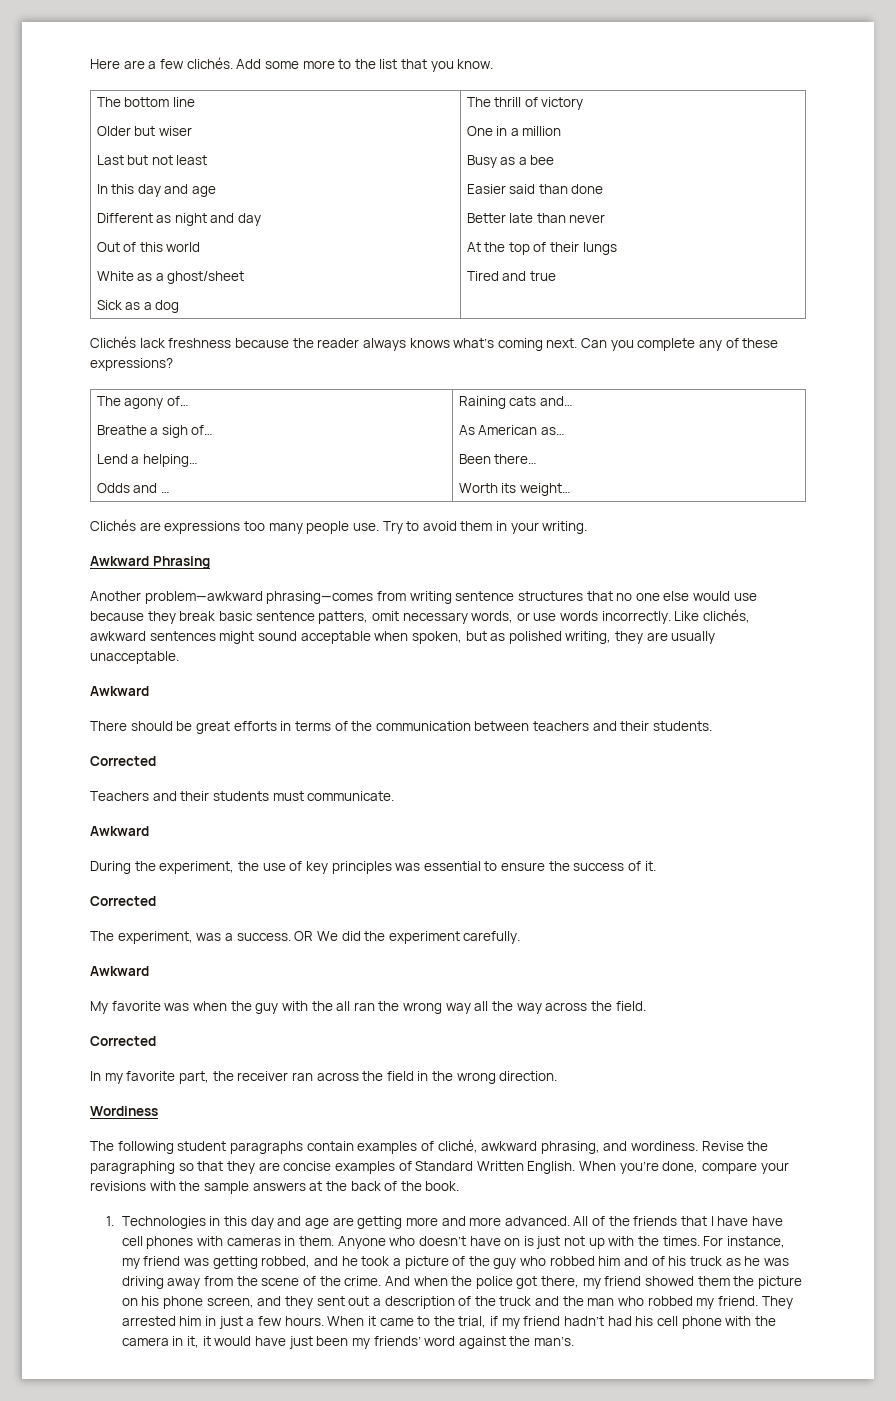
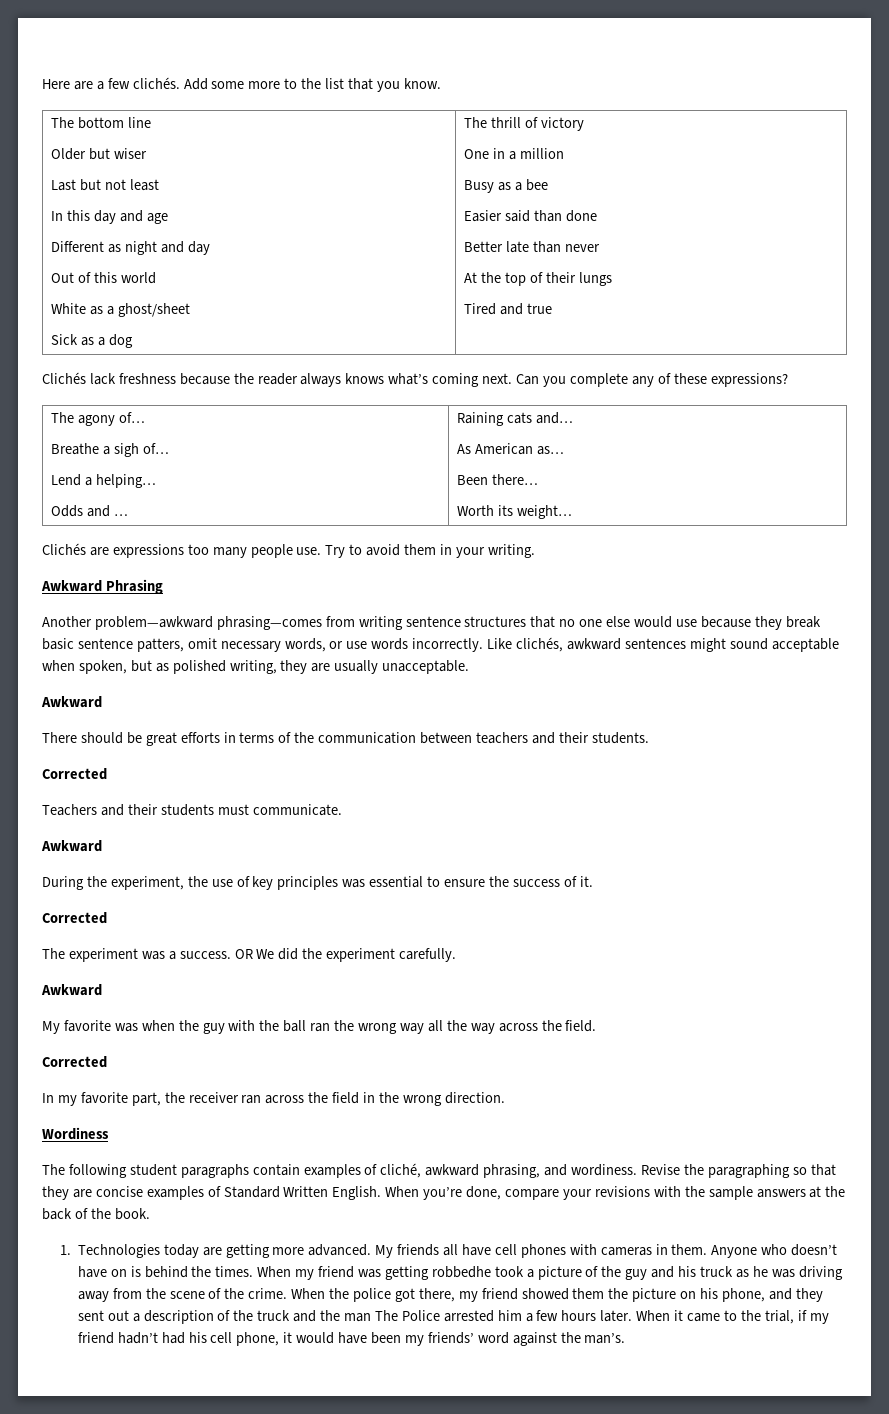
- The experiment, was a success.
+ The experiment was a success.
- My favorite was when the guy with the all ran the wrong way all the way across the field.
+ My favorite was when the guy with the ball ran the wrong way all the way across the field.
- 1. Technologies in this day and age are getting more and more advanced. All of the friends that I have have cell phones with cameras in them.
+ 1. Technologies today are getting more advanced. My friends all have cell phones with cameras in them.
- Anyone who doesn’t have on is just not up with the times. For instance, my friend was getting robbed, and he took a picture of the guy who robbed him and of his truck as he was driving away from the scene of the crime.
+ Anyone who doesn’t have on is behind the times. When my friend was getting robbedhe took a picture of the guy and his truck as he was driving away from the scene of the crime.
- And when the police got there, my friend showed them the picture on his phone screen, and they sent out a description of the truck and the man who robbed my friend. They arrested him in just a few hours.
+ When the police got there, my friend showed them the picture on his phone, and they sent out a description of the truck and the man The Police arrested him a few hours later.
- When it came to the trial, if my friend hadn’t had his cell phone with the camera in it, it would have just been my friends’ word against the man’s.
+ When it came to the trial, if my friend hadn’t had his cell phone, it would have been my friends’ word against the man’s.

